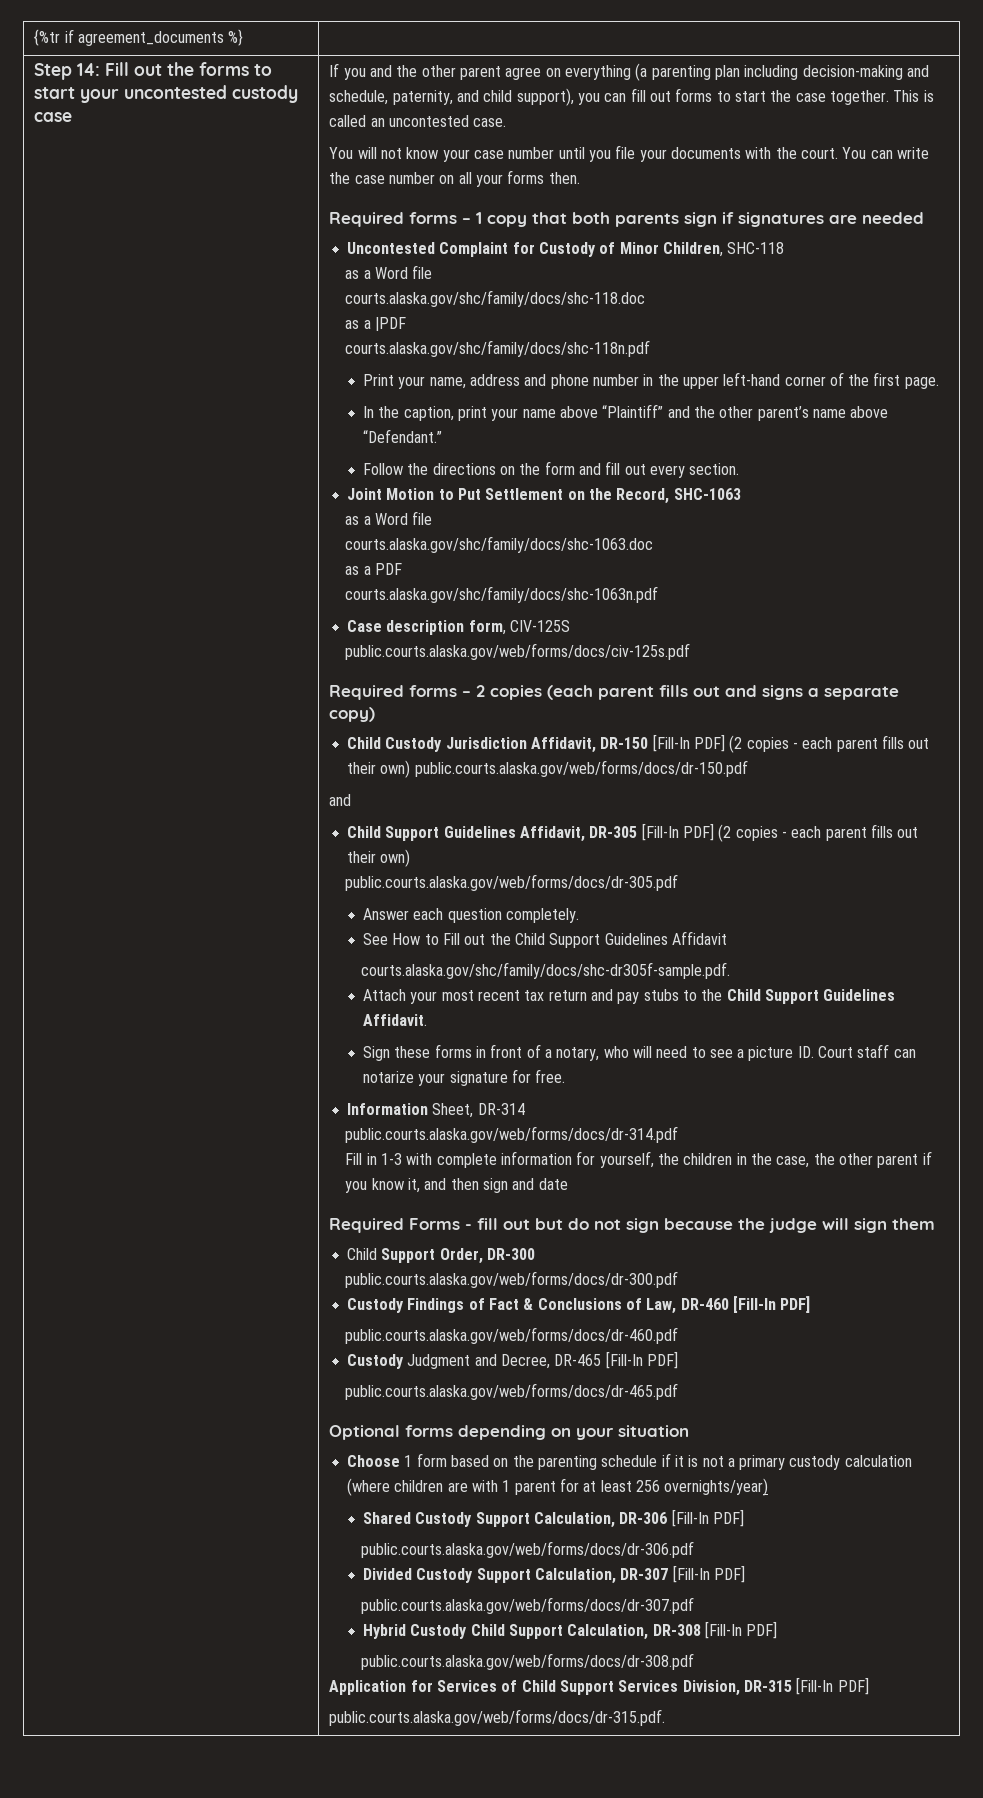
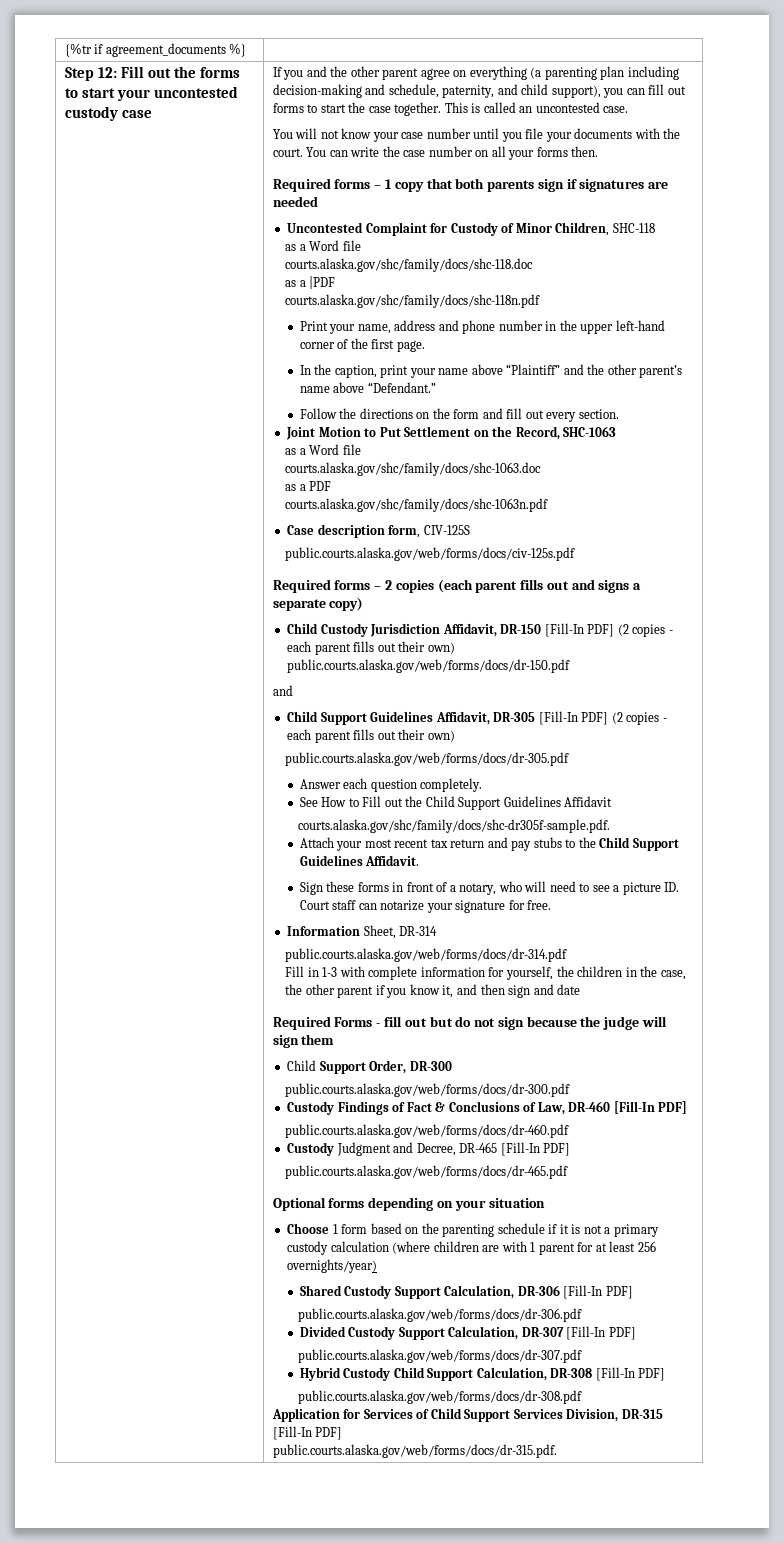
- Step 14: Fill out the forms to start your uncontested custody case
+ Step 12: Fill out the forms to start your uncontested custody case

